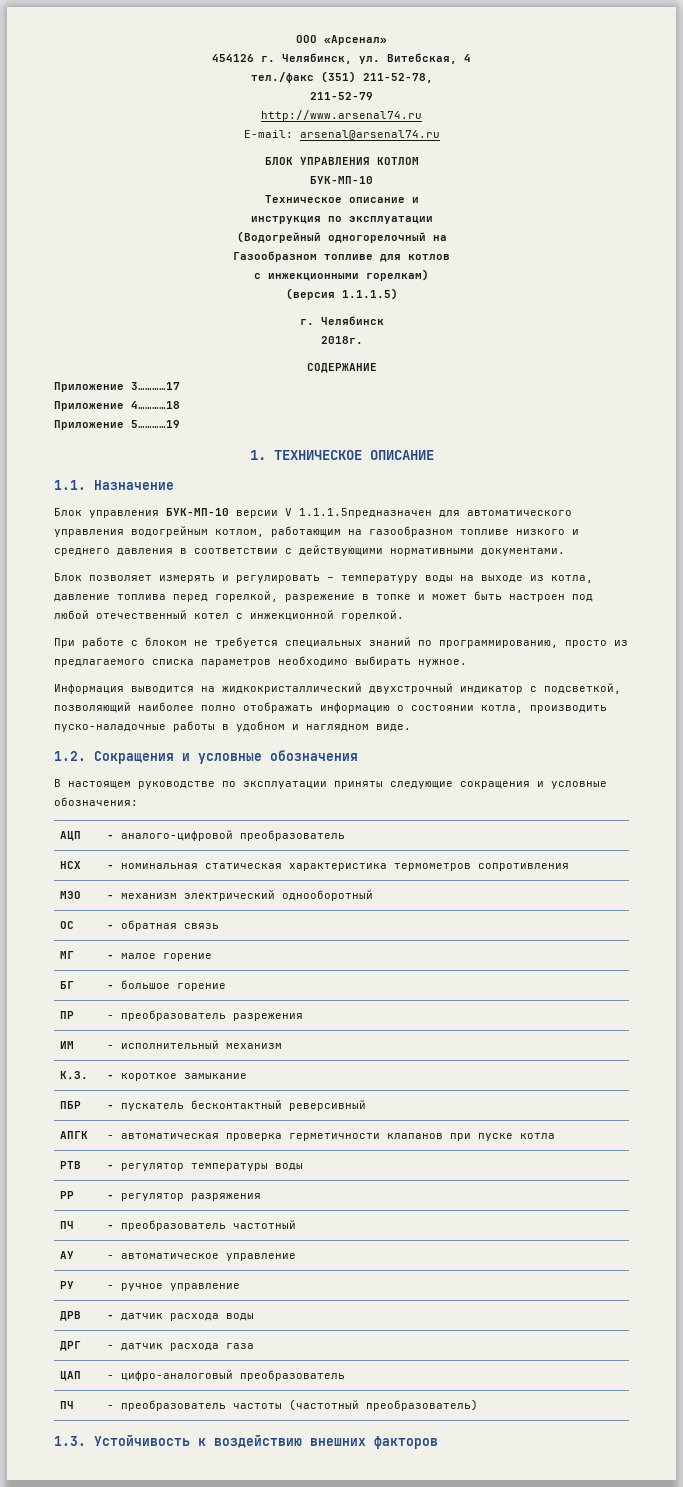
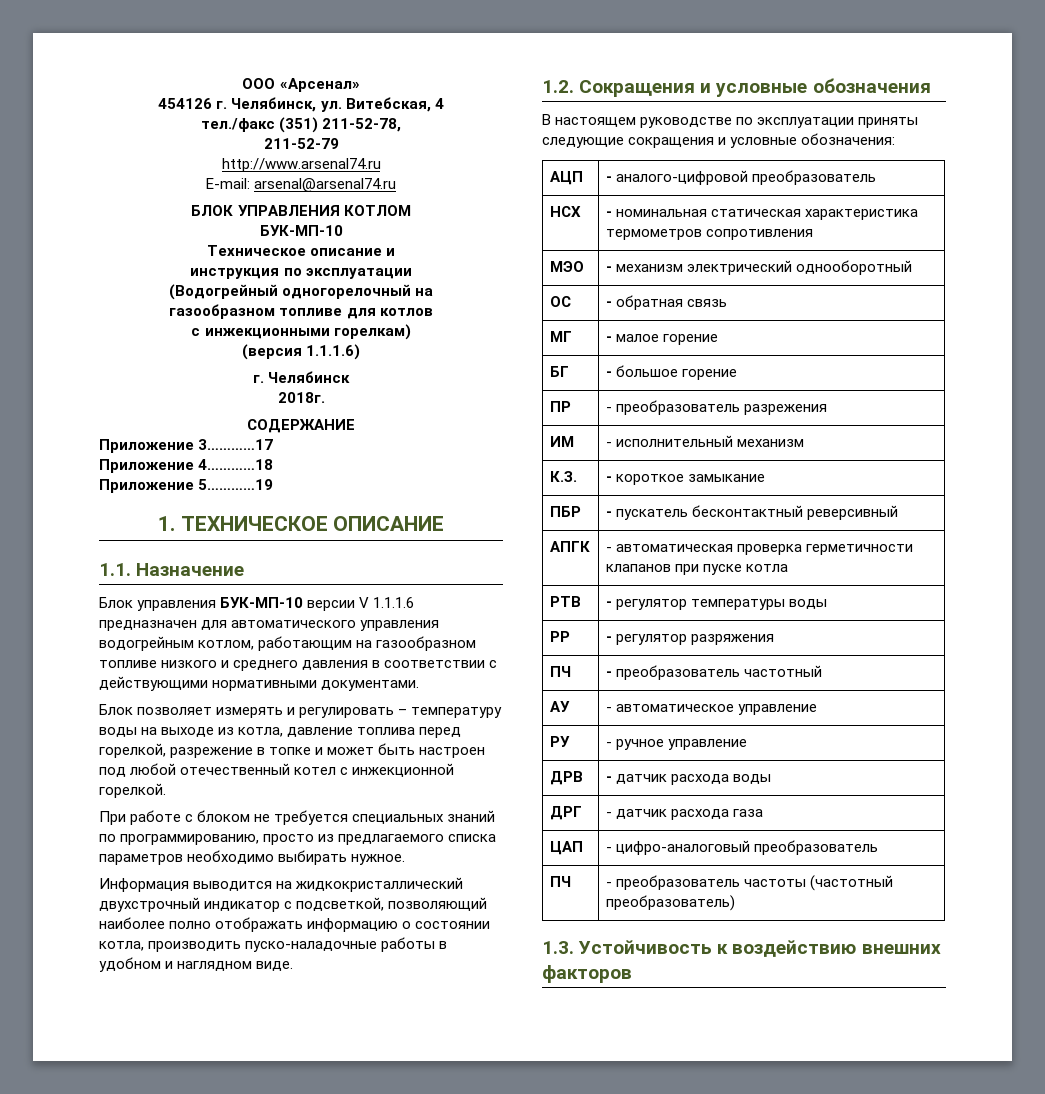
- Газообразном топливе для котлов
+ газообразном топливе для котлов
- (версия 1.1.1.5)
+ (версия 1.1.1.6)
- Блок управления БУК-МП-10 версии V 1.1.1.5предназначен для автоматического управления водогрейным котлом, работающим на газообразном топливе низкого и среднего давления в соответствии с действующими нормативными документами.
+ Блок управления БУК-МП-10 версии V 1.1.1.6 предназначен для автоматического управления водогрейным котлом, работающим на газообразном топливе низкого и среднего давления в соответствии с действующими нормативными документами.

